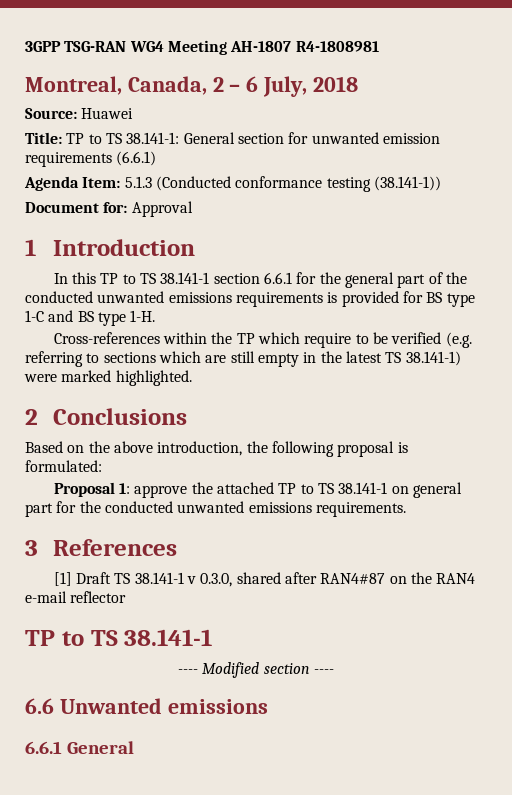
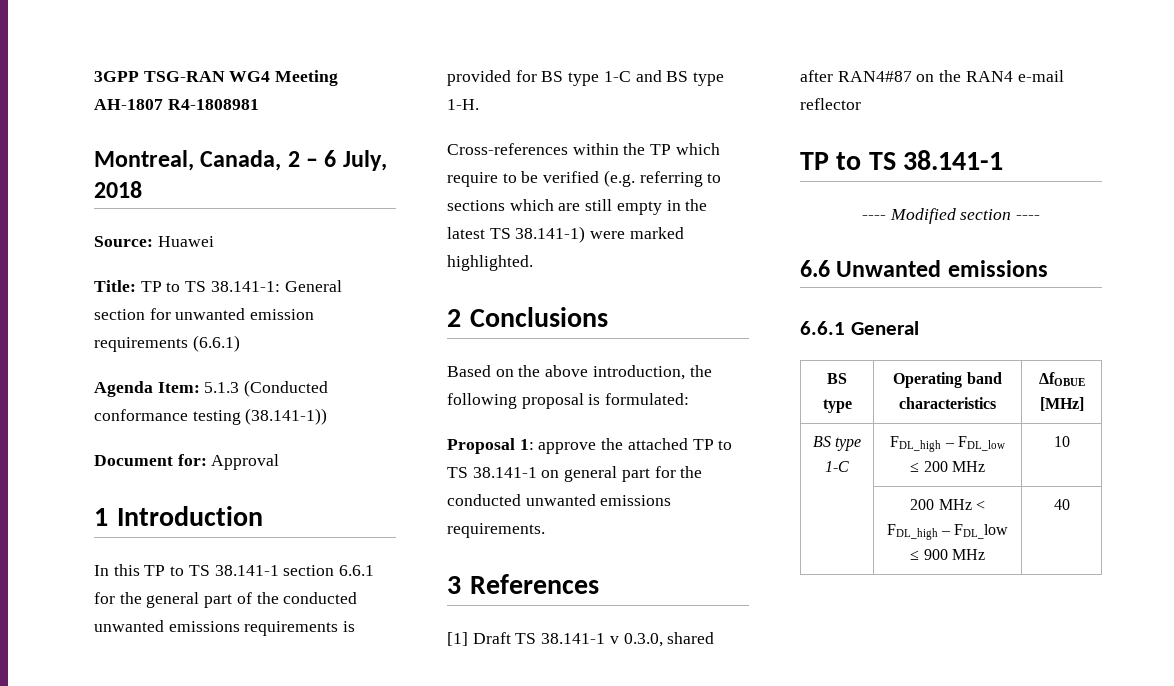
+ BS type | Operating band characteristics | ΔfOBUE [MHz]
+ BS type 1-C | FDL_high – FDL_low ≤ 200 MHz | 10
+ | 200 MHz < FDL_high – FDL_low ≤ 900 MHz | 40

